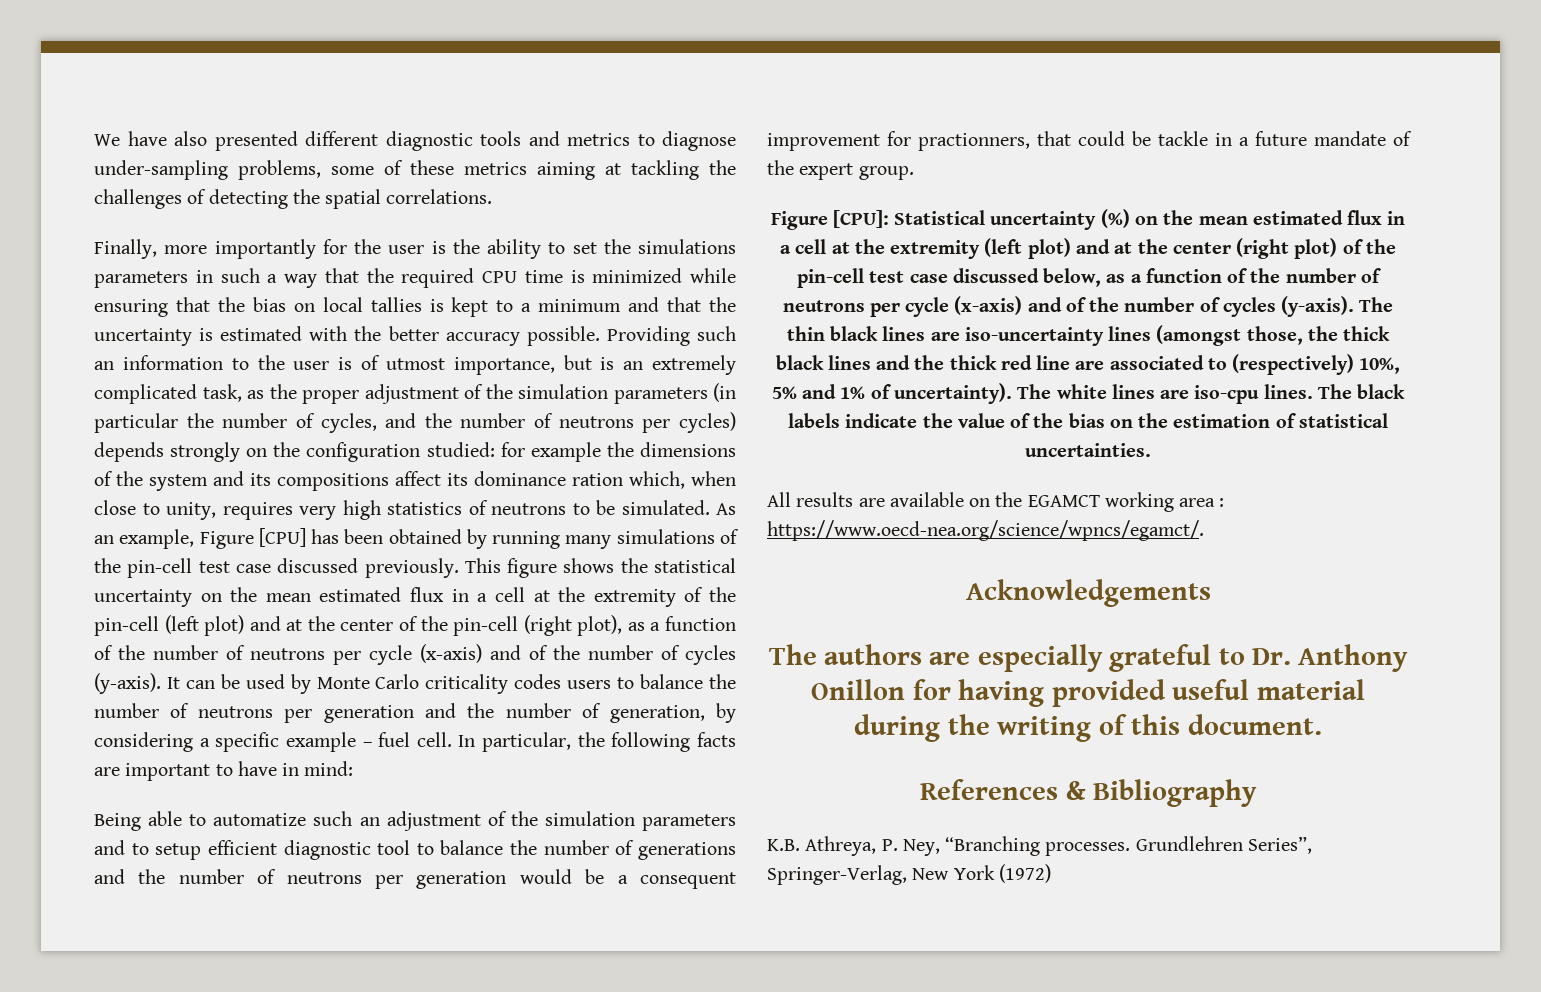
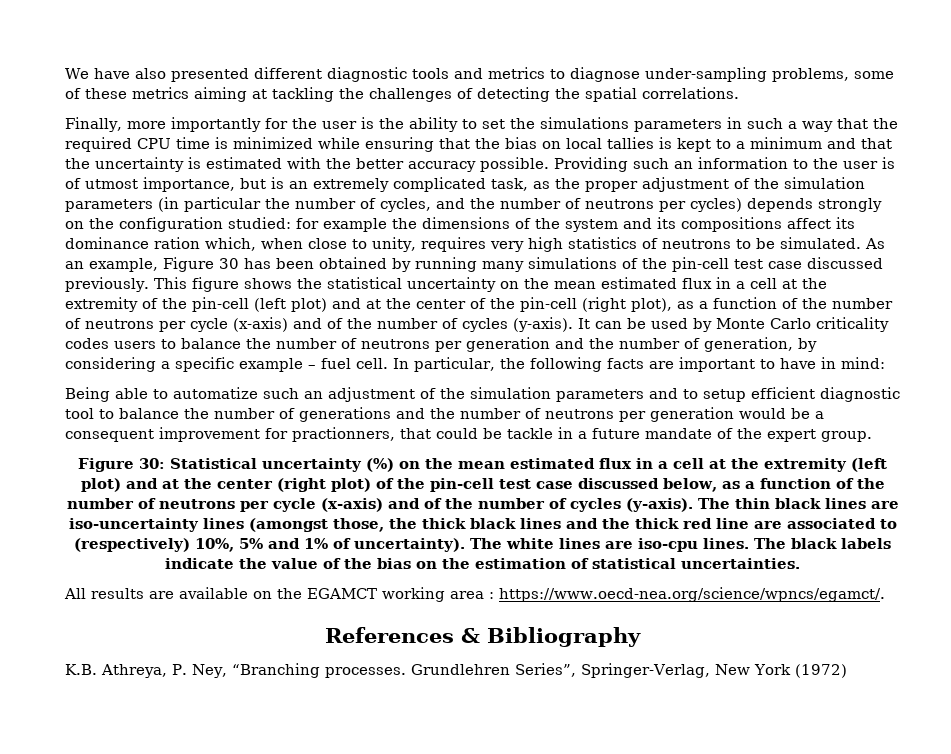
- As an example, Figure [CPU] has been obtained by running many simulations of the pin-cell test case discussed previously.
+ As an example, Figure 30 has been obtained by running many simulations of the pin-cell test case discussed previously.
- Figure [CPU]: Statistical uncertainty (%) on the mean estimated flux in a cell at the extremity (left plot) and at the center (right plot) of the pin-cell test case discussed below, as a function of the number of neutrons per cycle (x-axis) and of the number of cycles (y-axis).
+ Figure 30: Statistical uncertainty (%) on the mean estimated flux in a cell at the extremity (left plot) and at the center (right plot) of the pin-cell test case discussed below, as a function of the number of neutrons per cycle (x-axis) and of the number of cycles (y-axis).
- Acknowledgements
- The authors are especially grateful to Dr. Anthony Onillon for having provided useful material during the writing of this document.

